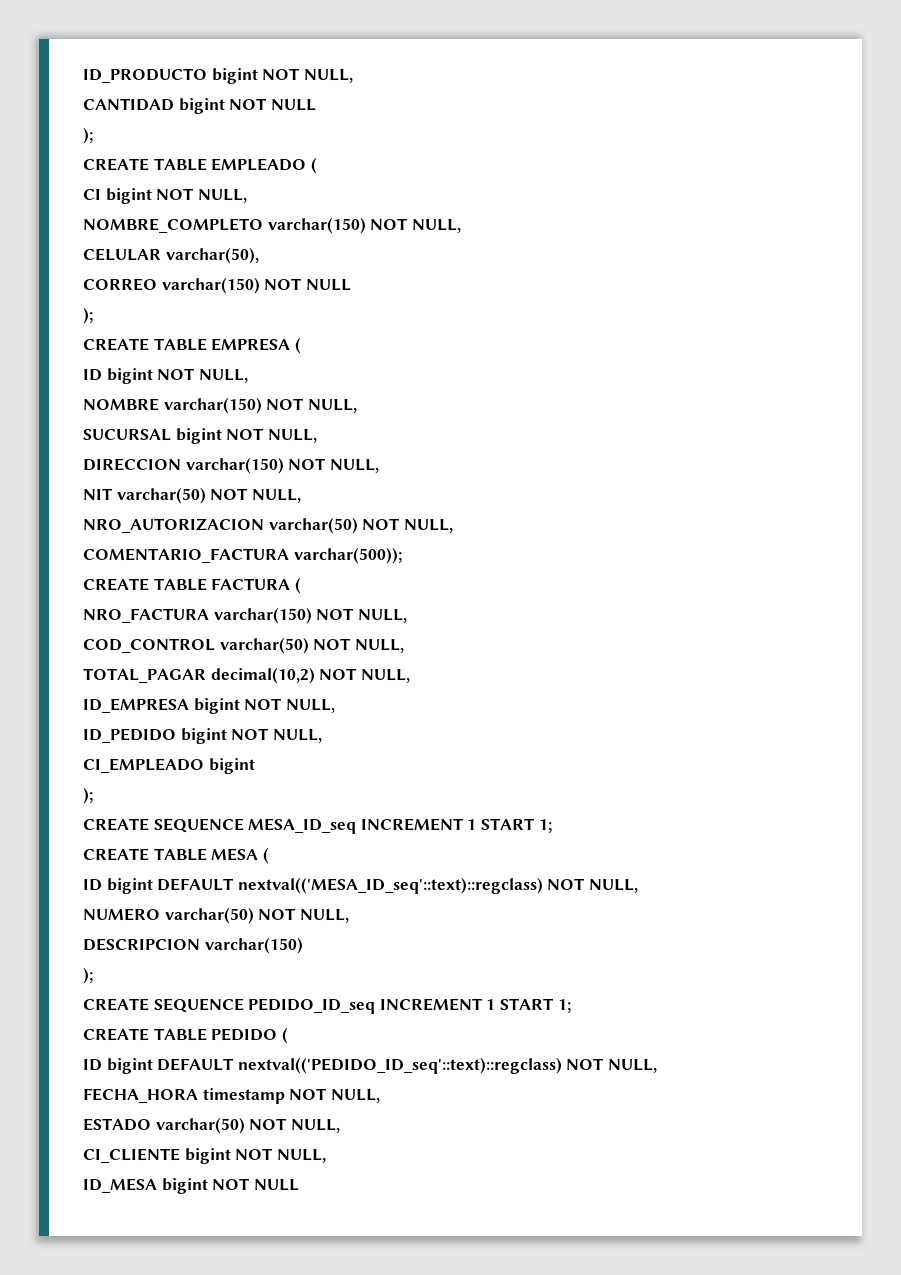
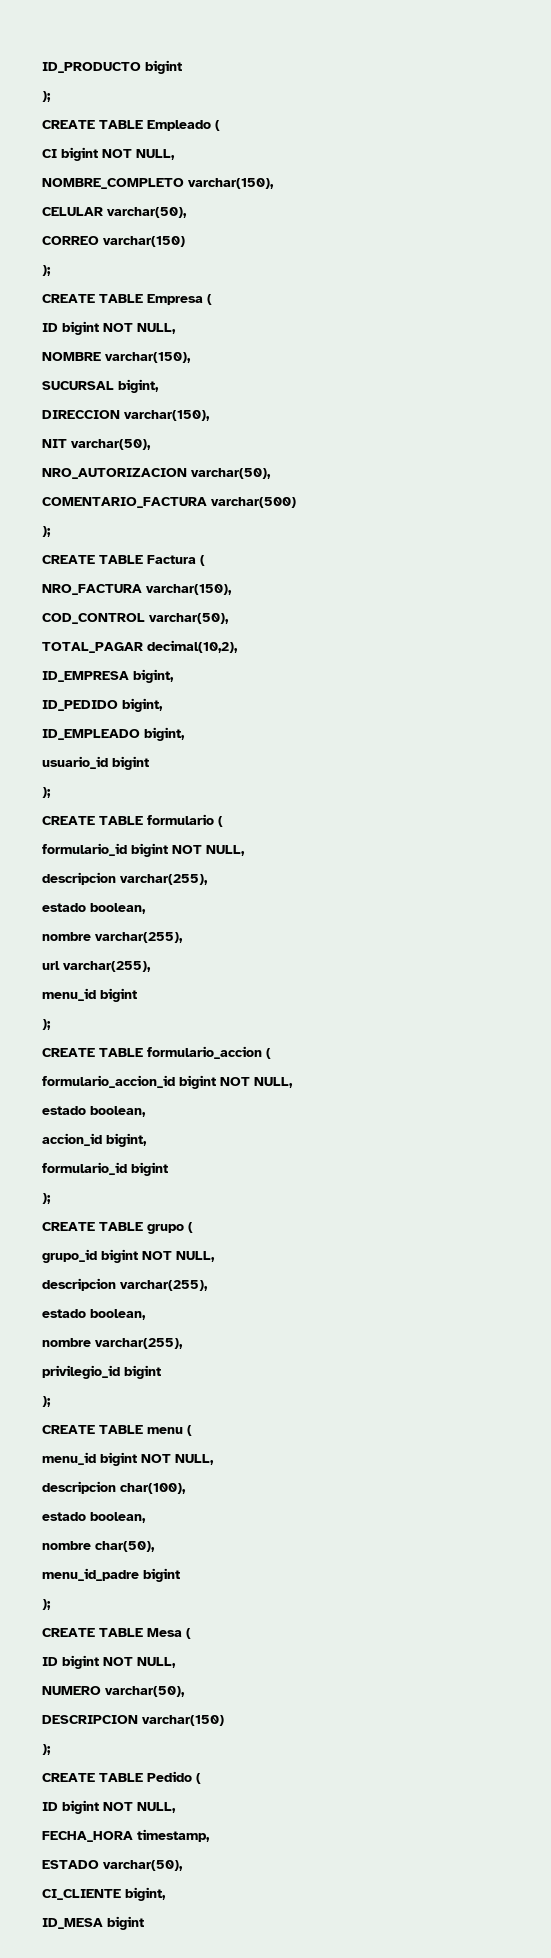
- ID_PRODUCTO bigint NOT NULL,
- CANTIDAD bigint NOT NULL
+ ID_PRODUCTO bigint
  );
- CREATE TABLE EMPLEADO (
+ CREATE TABLE Empleado (
- NOMBRE_COMPLETO varchar(150) NOT NULL,
+ NOMBRE_COMPLETO varchar(150),
- CORREO varchar(150) NOT NULL
+ CORREO varchar(150)
  );
- CREATE TABLE EMPRESA (
+ CREATE TABLE Empresa (
- NOMBRE varchar(150) NOT NULL,
- SUCURSAL bigint NOT NULL,
- DIRECCION varchar(150) NOT NULL,
- NIT varchar(50) NOT NULL,
- NRO_AUTORIZACION varchar(50) NOT NULL,
+ NOMBRE varchar(150),
+ SUCURSAL bigint,
+ DIRECCION varchar(150),
+ NIT varchar(50),
+ NRO_AUTORIZACION varchar(50),
- COMENTARIO_FACTURA varchar(500));
- CREATE TABLE FACTURA (
+ COMENTARIO_FACTURA varchar(500)
+ );
+ CREATE TABLE Factura (
- NRO_FACTURA varchar(150) NOT NULL,
- COD_CONTROL varchar(50) NOT NULL,
- TOTAL_PAGAR decimal(10,2) NOT NULL,
- ID_EMPRESA bigint NOT NULL,
- ID_PEDIDO bigint NOT NULL,
- CI_EMPLEADO bigint
+ NRO_FACTURA varchar(150),
+ COD_CONTROL varchar(50),
+ TOTAL_PAGAR decimal(10,2),
+ ID_EMPRESA bigint,
+ ID_PEDIDO bigint,
+ ID_EMPLEADO bigint,
+ usuario_id bigint
  );
- CREATE SEQUENCE MESA_ID_seq INCREMENT 1 START 1;
- CREATE TABLE MESA (
- ID bigint DEFAULT nextval(('MESA_ID_seq'::text)::regclass) NOT NULL,
+ CREATE TABLE formulario (
+ formulario_id bigint NOT NULL,
+ descripcion varchar(255),
+ estado boolean,
+ nombre varchar(255),
+ url varchar(255),
+ menu_id bigint
+ );
+ CREATE TABLE formulario_accion (
+ formulario_accion_id bigint NOT NULL,
+ estado boolean,
+ accion_id bigint,
+ formulario_id bigint
+ );
+ CREATE TABLE grupo (
+ grupo_id bigint NOT NULL,
+ descripcion varchar(255),
+ estado boolean,
+ nombre varchar(255),
+ privilegio_id bigint
+ );
+ CREATE TABLE menu (
+ menu_id bigint NOT NULL,
+ descripcion char(100),
+ estado boolean,
+ nombre char(50),
+ menu_id_padre bigint
+ );
+ CREATE TABLE Mesa (
+ ID bigint NOT NULL,
- NUMERO varchar(50) NOT NULL,
+ NUMERO varchar(50),
- CREATE SEQUENCE PEDIDO_ID_seq INCREMENT 1 START 1;
- CREATE TABLE PEDIDO (
- ID bigint DEFAULT nextval(('PEDIDO_ID_seq'::text)::regclass) NOT NULL,
+ CREATE TABLE Pedido (
+ ID bigint NOT NULL,
- FECHA_HORA timestamp NOT NULL,
- ESTADO varchar(50) NOT NULL,
- CI_CLIENTE bigint NOT NULL,
+ FECHA_HORA timestamp,
+ ESTADO varchar(50),
+ CI_CLIENTE bigint,
- ID_MESA bigint NOT NULL
+ ID_MESA bigint

